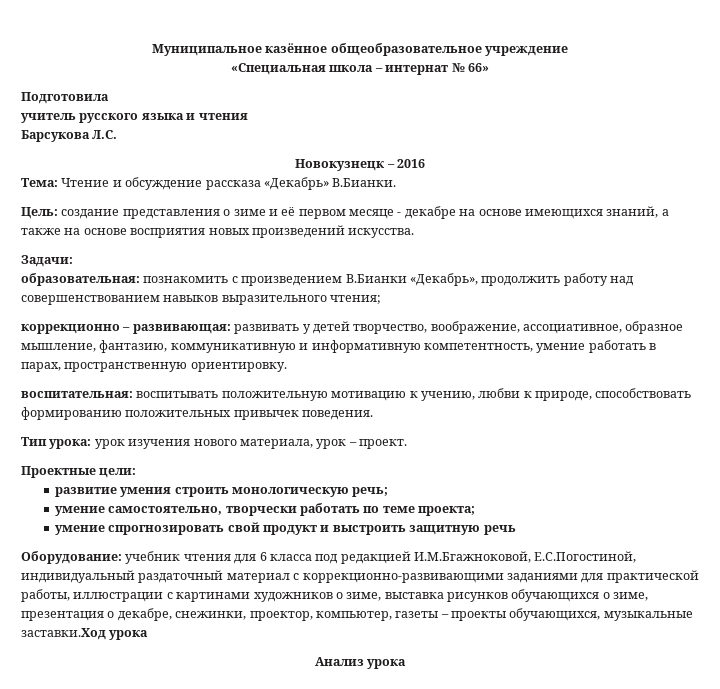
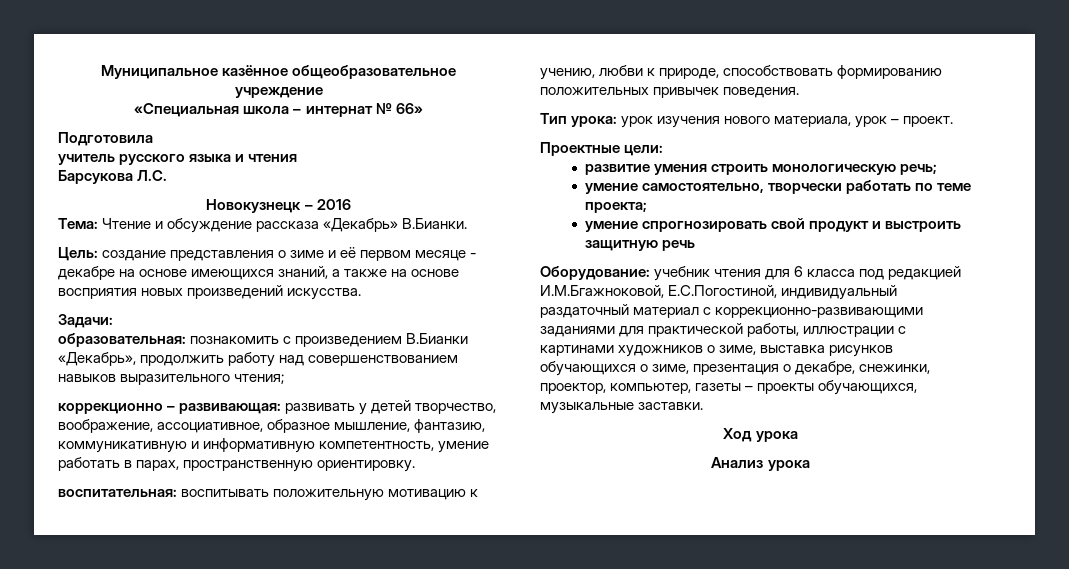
- Оборудование: учебник чтения для 6 класса под редакцией И.М.Бгажноковой, Е.С.Погостиной, индивидуальный раздаточный материал с коррекционно-развивающими заданиями для практической работы, иллюстрации с картинами художников о зиме, выставка рисунков обучающихся о зиме, презентация о декабре, снежинки, проектор, компьютер, газеты – проекты обучающихся, музыкальные заставки.Ход урока
+ Оборудование: учебник чтения для 6 класса под редакцией И.М.Бгажноковой, Е.С.Погостиной, индивидуальный раздаточный материал с коррекционно-развивающими заданиями для практической работы, иллюстрации с картинами художников о зиме, выставка рисунков обучающихся о зиме, презентация о декабре, снежинки, проектор, компьютер, газеты – проекты обучающихся, музыкальные заставки.
+ Ход урока

